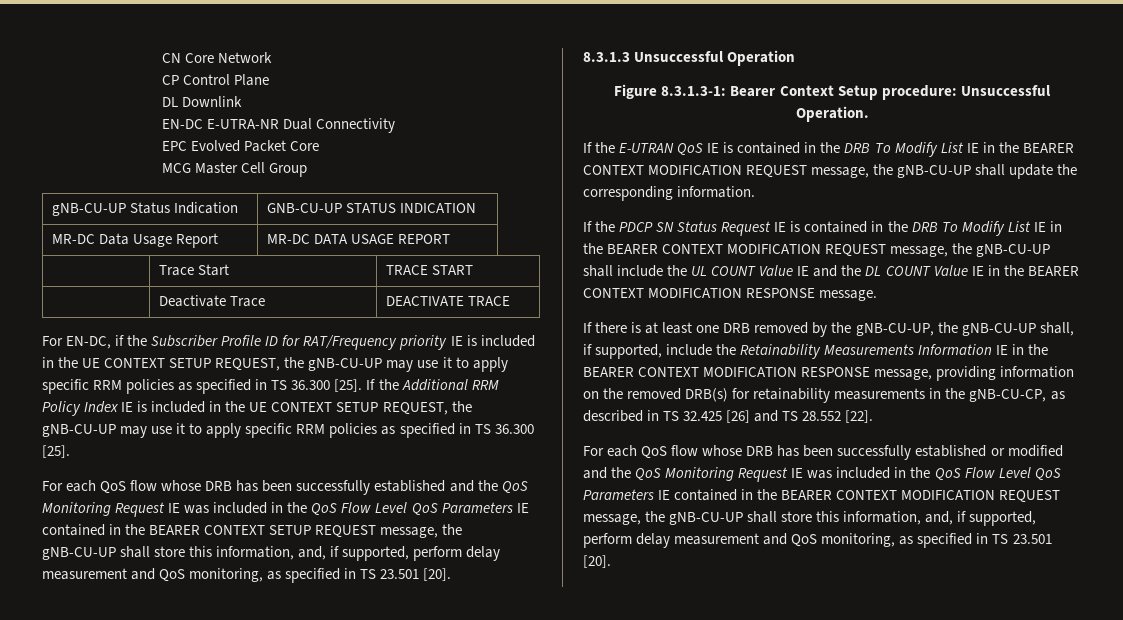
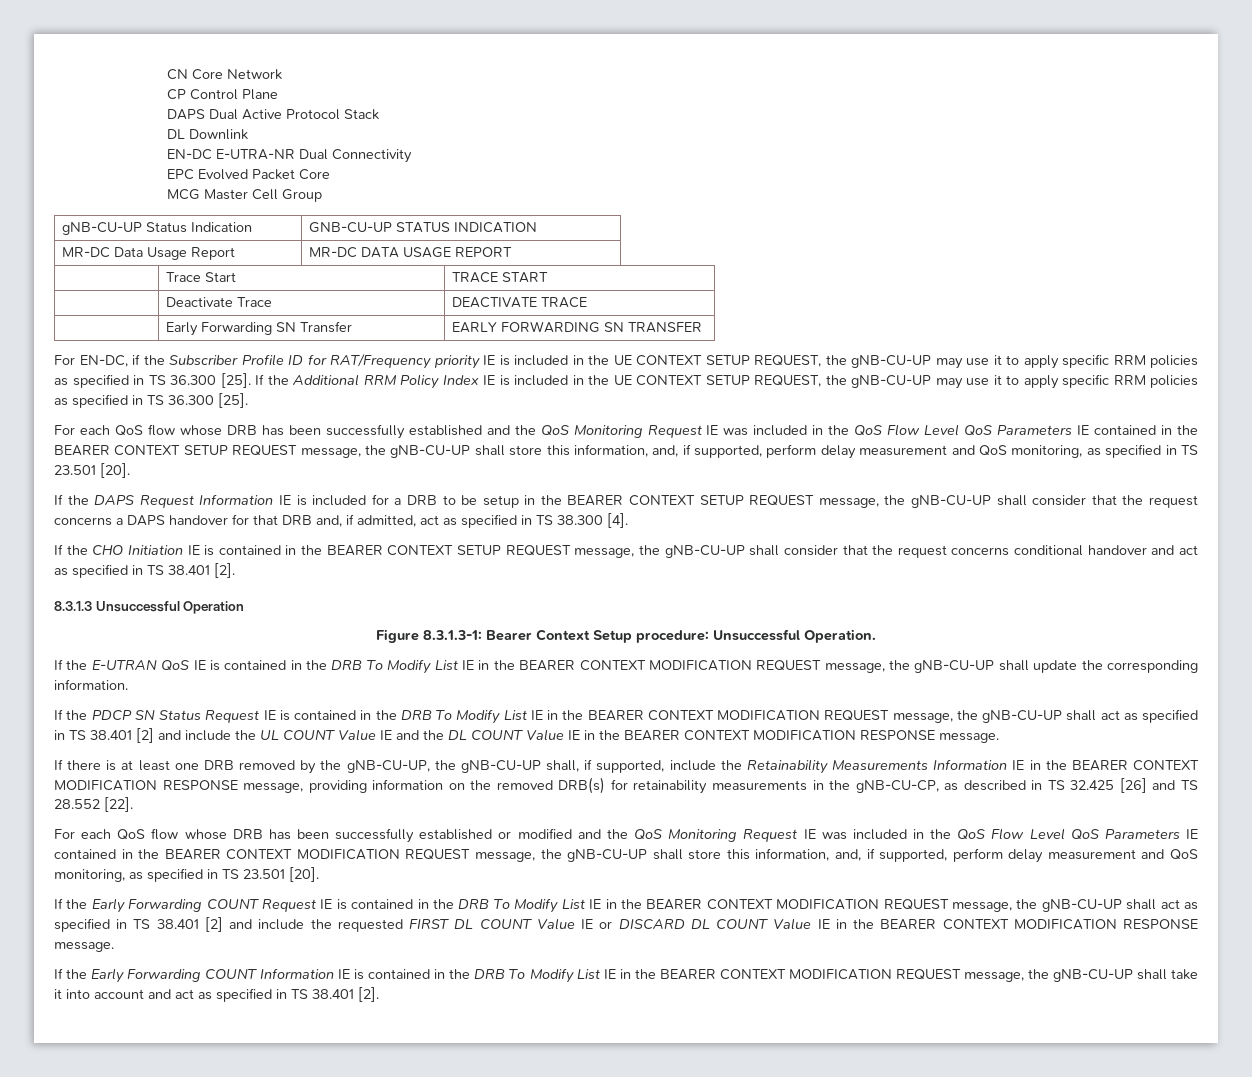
+ DAPS Dual Active Protocol Stack
+ | Early Forwarding SN Transfer | EARLY FORWARDING SN TRANSFER
+ If the DAPS Request Information IE is included for a DRB to be setup in the BEARER CONTEXT SETUP REQUEST message, the gNB-CU-UP shall consider that the request concerns a DAPS handover for that DRB and, if admitted, act as specified in TS 38.300 [4].
+ If the CHO Initiation IE is contained in the BEARER CONTEXT SETUP REQUEST message, the gNB-CU-UP shall consider that the request concerns conditional handover and act as specified in TS 38.401 [2].
- If the PDCP SN Status Request IE is contained in the DRB To Modify List IE in the BEARER CONTEXT MODIFICATION REQUEST message, the gNB-CU-UP shall include the UL COUNT Value IE and the DL COUNT Value IE in the BEARER CONTEXT MODIFICATION RESPONSE message.
+ If the PDCP SN Status Request IE is contained in the DRB To Modify List IE in the BEARER CONTEXT MODIFICATION REQUEST message, the gNB-CU-UP shall act as specified in TS 38.401 [2] and include the UL COUNT Value IE and the DL COUNT Value IE in the BEARER CONTEXT MODIFICATION RESPONSE message.
+ If the Early Forwarding COUNT Request IE is contained in the DRB To Modify List IE in the BEARER CONTEXT MODIFICATION REQUEST message, the gNB-CU-UP shall act as specified in TS 38.401 [2] and include the requested FIRST DL COUNT Value IE or DISCARD DL COUNT Value IE in the BEARER CONTEXT MODIFICATION RESPONSE message.
+ If the Early Forwarding COUNT Information IE is contained in the DRB To Modify List IE in the BEARER CONTEXT MODIFICATION REQUEST message, the gNB-CU-UP shall take it into account and act as specified in TS 38.401 [2].

